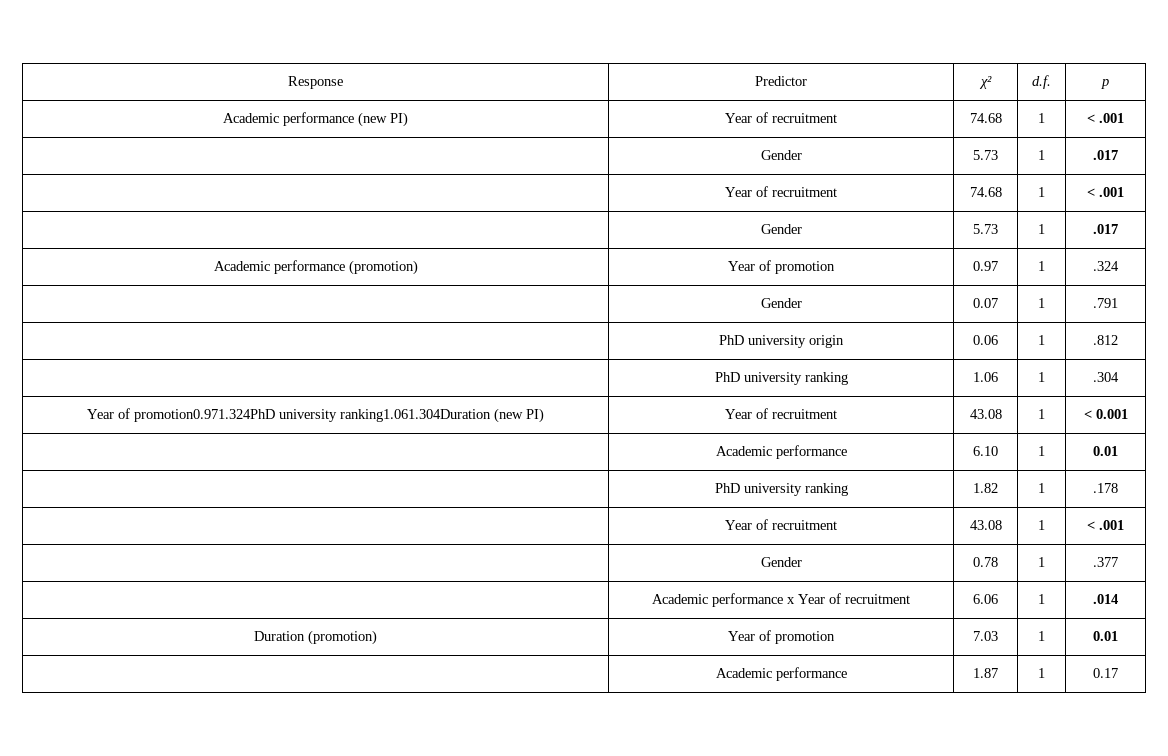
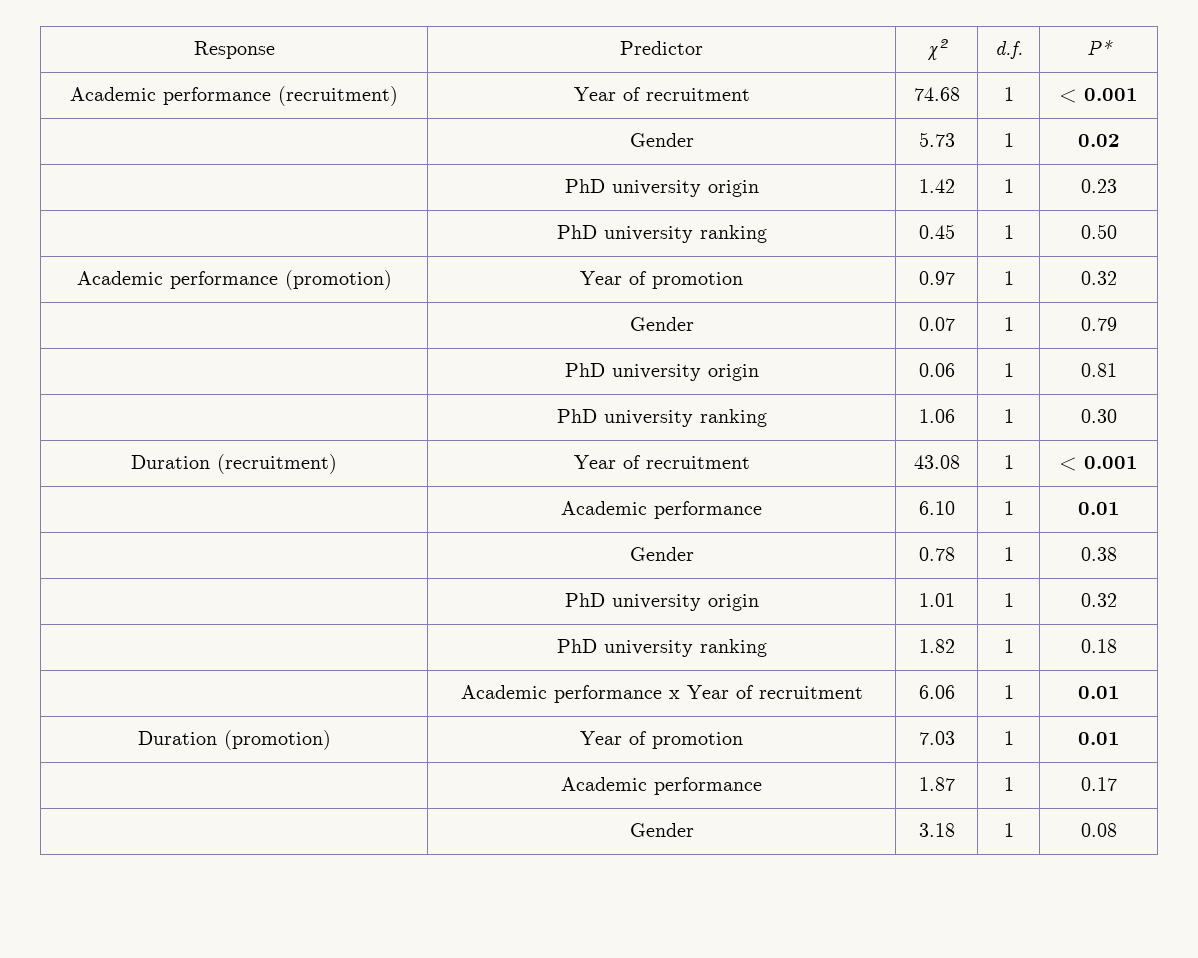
- Response | Predictor | χ² | d.f. | p
- Academic performance (new PI) | Year of recruitment | 74.68 | 1 | < .001
- | Gender | 5.73 | 1 | .017
- | Year of recruitment | 74.68 | 1 | < .001
- | Gender | 5.73 | 1 | .017
+ Response | Predictor | χ² | d.f. | P*
+ Academic performance (recruitment) | Year of recruitment | 74.68 | 1 | < 0.001
+ | Gender | 5.73 | 1 | 0.02
+ | PhD university origin | 1.42 | 1 | 0.23
+ | PhD university ranking | 0.45 | 1 | 0.50
- Academic performance (promotion) | Year of promotion | 0.97 | 1 | .324
+ Academic performance (promotion) | Year of promotion | 0.97 | 1 | 0.32
- | Gender | 0.07 | 1 | .791
+ | Gender | 0.07 | 1 | 0.79
- | PhD university origin | 0.06 | 1 | .812
+ | PhD university origin | 0.06 | 1 | 0.81
- | PhD university ranking | 1.06 | 1 | .304
- Year of promotion0.971.324PhD university ranking1.061.304Duration (new PI) | Year of recruitment | 43.08 | 1 | < 0.001
+ | PhD university ranking | 1.06 | 1 | 0.30
+ Duration (recruitment) | Year of recruitment | 43.08 | 1 | < 0.001
+ | Gender | 0.78 | 1 | 0.38
+ | PhD university origin | 1.01 | 1 | 0.32
- | PhD university ranking | 1.82 | 1 | .178
- | Year of recruitment | 43.08 | 1 | < .001
- | Gender | 0.78 | 1 | .377
+ | PhD university ranking | 1.82 | 1 | 0.18
- | Academic performance x Year of recruitment | 6.06 | 1 | .014
+ | Academic performance x Year of recruitment | 6.06 | 1 | 0.01
+ | Gender | 3.18 | 1 | 0.08

